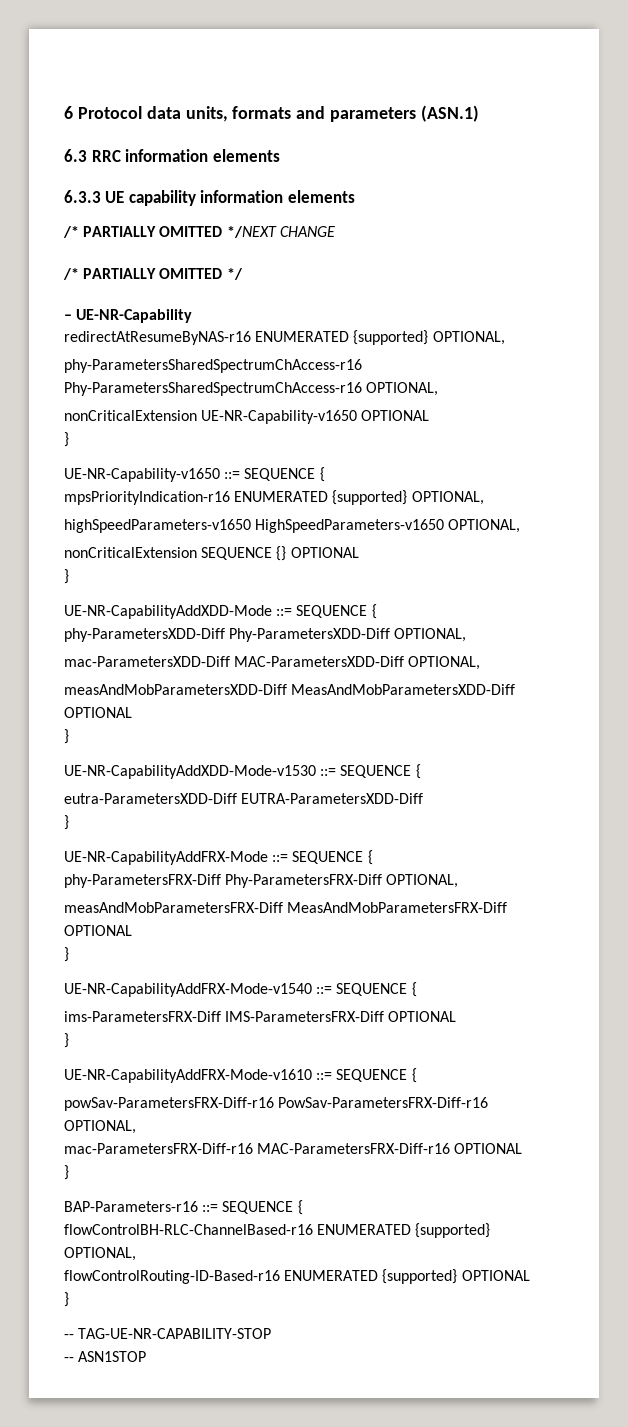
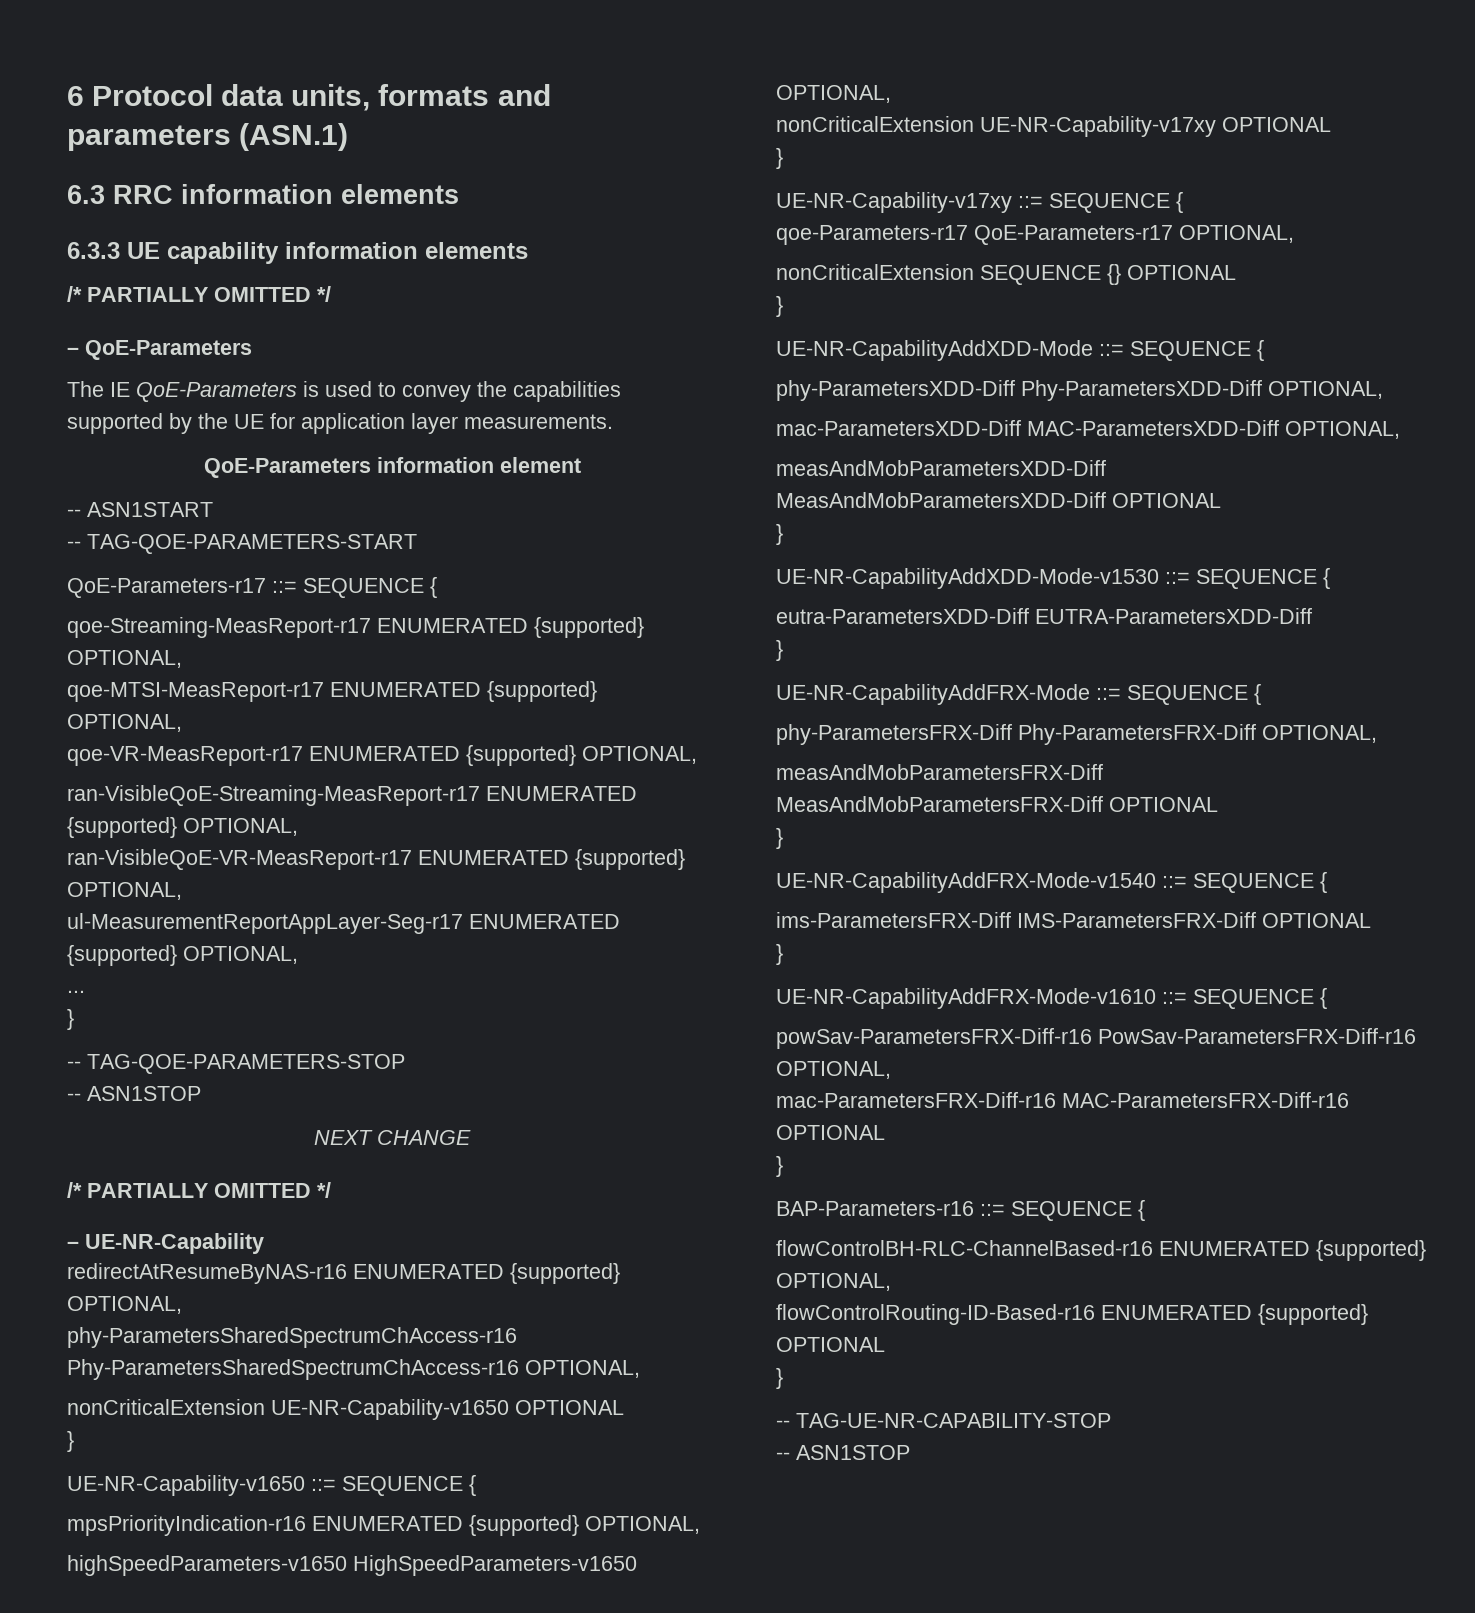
  6.3.3 UE capability information elements
- /* PARTIALLY OMITTED */NEXT CHANGE
+ /* PARTIALLY OMITTED */
+ – QoE-Parameters
+ The IE QoE-Parameters is used to convey the capabilities supported by the UE for application layer measurements.
+ QoE-Parameters information element
+ -- ASN1START
+ -- TAG-QOE-PARAMETERS-START
+ QoE-Parameters-r17 ::= SEQUENCE {
+ qoe-Streaming-MeasReport-r17 ENUMERATED {supported} OPTIONAL,
+ qoe-MTSI-MeasReport-r17 ENUMERATED {supported} OPTIONAL,
+ qoe-VR-MeasReport-r17 ENUMERATED {supported} OPTIONAL,
+ ran-VisibleQoE-Streaming-MeasReport-r17 ENUMERATED {supported} OPTIONAL,
+ ran-VisibleQoE-VR-MeasReport-r17 ENUMERATED {supported} OPTIONAL,
+ ul-MeasurementReportAppLayer-Seg-r17 ENUMERATED {supported} OPTIONAL,
+ ...
+ }
+ -- TAG-QOE-PARAMETERS-STOP
+ -- ASN1STOP
+ NEXT CHANGE
+ nonCriticalExtension UE-NR-Capability-v17xy OPTIONAL
+ }
+ UE-NR-Capability-v17xy ::= SEQUENCE {
+ qoe-Parameters-r17 QoE-Parameters-r17 OPTIONAL,

